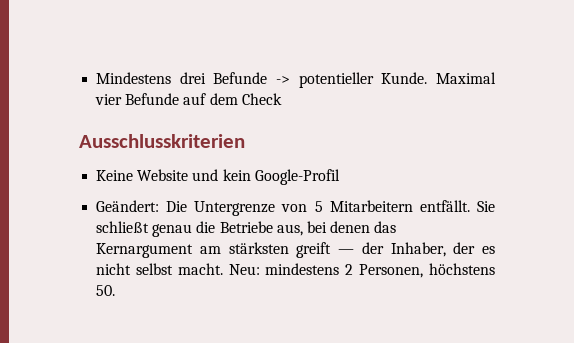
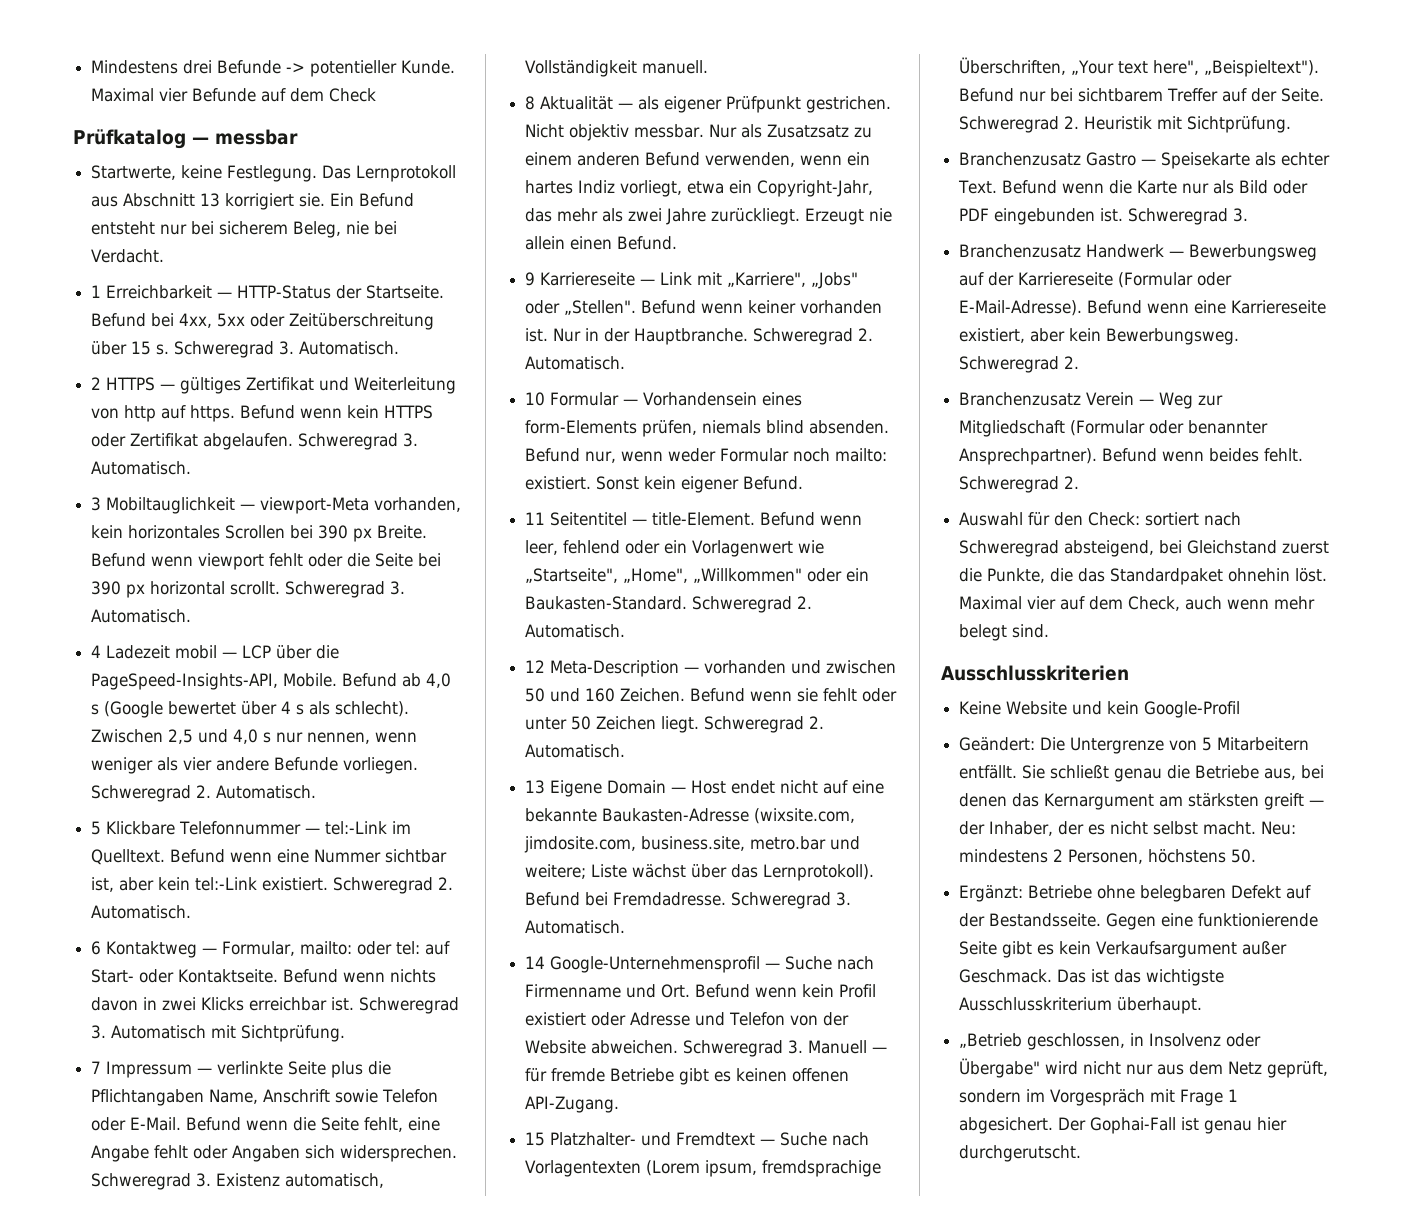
+ Prüfkatalog — messbar
+ Startwerte, keine Festlegung. Das Lernprotokoll aus Abschnitt 13 korrigiert sie. Ein Befund entsteht nur bei sicherem Beleg, nie bei Verdacht.
+ 1 Erreichbarkeit — HTTP-Status der Startseite. Befund bei 4xx, 5xx oder Zeitüberschreitung über 15 s. Schweregrad 3. Automatisch.
+ 2 HTTPS — gültiges Zertifikat und Weiterleitung von http auf https. Befund wenn kein HTTPS oder Zertifikat abgelaufen. Schweregrad 3. Automatisch.
+ 3 Mobiltauglichkeit — viewport-Meta vorhanden, kein horizontales Scrollen bei 390 px Breite. Befund wenn viewport fehlt oder die Seite bei 390 px horizontal scrollt. Schweregrad 3. Automatisch.
+ 4 Ladezeit mobil — LCP über die PageSpeed-Insights-API, Mobile. Befund ab 4,0 s (Google bewertet über 4 s als schlecht). Zwischen 2,5 und 4,0 s nur nennen, wenn weniger als vier andere Befunde vorliegen. Schweregrad 2. Automatisch.
+ 5 Klickbare Telefonnummer — tel:-Link im Quelltext. Befund wenn eine Nummer sichtbar ist, aber kein tel:-Link existiert. Schweregrad 2. Automatisch.
+ 6 Kontaktweg — Formular, mailto: oder tel: auf Start- oder Kontaktseite. Befund wenn nichts davon in zwei Klicks erreichbar ist. Schweregrad 3. Automatisch mit Sichtprüfung.
+ 7 Impressum — verlinkte Seite plus die Pflichtangaben Name, Anschrift sowie Telefon oder E-Mail. Befund wenn die Seite fehlt, eine Angabe fehlt oder Angaben sich widersprechen. Schweregrad 3. Existenz automatisch, Vollständigkeit manuell.
+ 8 Aktualität — als eigener Prüfpunkt gestrichen. Nicht objektiv messbar. Nur als Zusatzsatz zu einem anderen Befund verwenden, wenn ein hartes Indiz vorliegt, etwa ein Copyright-Jahr, das mehr als zwei Jahre zurückliegt. Erzeugt nie allein einen Befund.
+ 9 Karriereseite — Link mit „Karriere", „Jobs" oder „Stellen". Befund wenn keiner vorhanden ist. Nur in der Hauptbranche. Schweregrad 2. Automatisch.
+ 10 Formular — Vorhandensein eines form-Elements prüfen, niemals blind absenden. Befund nur, wenn weder Formular noch mailto: existiert. Sonst kein eigener Befund.
+ 11 Seitentitel — title-Element. Befund wenn leer, fehlend oder ein Vorlagenwert wie „Startseite", „Home", „Willkommen" oder ein Baukasten-Standard. Schweregrad 2. Automatisch.
+ 12 Meta-Description — vorhanden und zwischen 50 und 160 Zeichen. Befund wenn sie fehlt oder unter 50 Zeichen liegt. Schweregrad 2. Automatisch.
+ 13 Eigene Domain — Host endet nicht auf eine bekannte Baukasten-Adresse (wixsite.com, jimdosite.com, business.site, metro.bar und weitere; Liste wächst über das Lernprotokoll). Befund bei Fremdadresse. Schweregrad 3. Automatisch.
+ 14 Google-Unternehmensprofil — Suche nach Firmenname und Ort. Befund wenn kein Profil existiert oder Adresse und Telefon von der Website abweichen. Schweregrad 3. Manuell — für fremde Betriebe gibt es keinen offenen API-Zugang.
+ 15 Platzhalter- und Fremdtext — Suche nach Vorlagentexten (Lorem ipsum, fremdsprachige Überschriften, „Your text here", „Beispieltext"). Befund nur bei sichtbarem Treffer auf der Seite. Schweregrad 2. Heuristik mit Sichtprüfung.
+ Branchenzusatz Gastro — Speisekarte als echter Text. Befund wenn die Karte nur als Bild oder PDF eingebunden ist. Schweregrad 3.
+ Branchenzusatz Handwerk — Bewerbungsweg auf der Karriereseite (Formular oder E-Mail-Adresse). Befund wenn eine Karriereseite existiert, aber kein Bewerbungsweg. Schweregrad 2.
+ Branchenzusatz Verein — Weg zur Mitgliedschaft (Formular oder benannter Ansprechpartner). Befund wenn beides fehlt. Schweregrad 2.
+ Auswahl für den Check: sortiert nach Schweregrad absteigend, bei Gleichstand zuerst die Punkte, die das Standardpaket ohnehin löst. Maximal vier auf dem Check, auch wenn mehr belegt sind.
+ Ergänzt: Betriebe ohne belegbaren Defekt auf der Bestandsseite. Gegen eine funktionierende Seite gibt es kein Verkaufsargument außer Geschmack. Das ist das wichtigste Ausschlusskriterium überhaupt.
+ „Betrieb geschlossen, in Insolvenz oder Übergabe" wird nicht nur aus dem Netz geprüft, sondern im Vorgespräch mit Frage 1 abgesichert. Der Gophai-Fall ist genau hier durchgerutscht.

